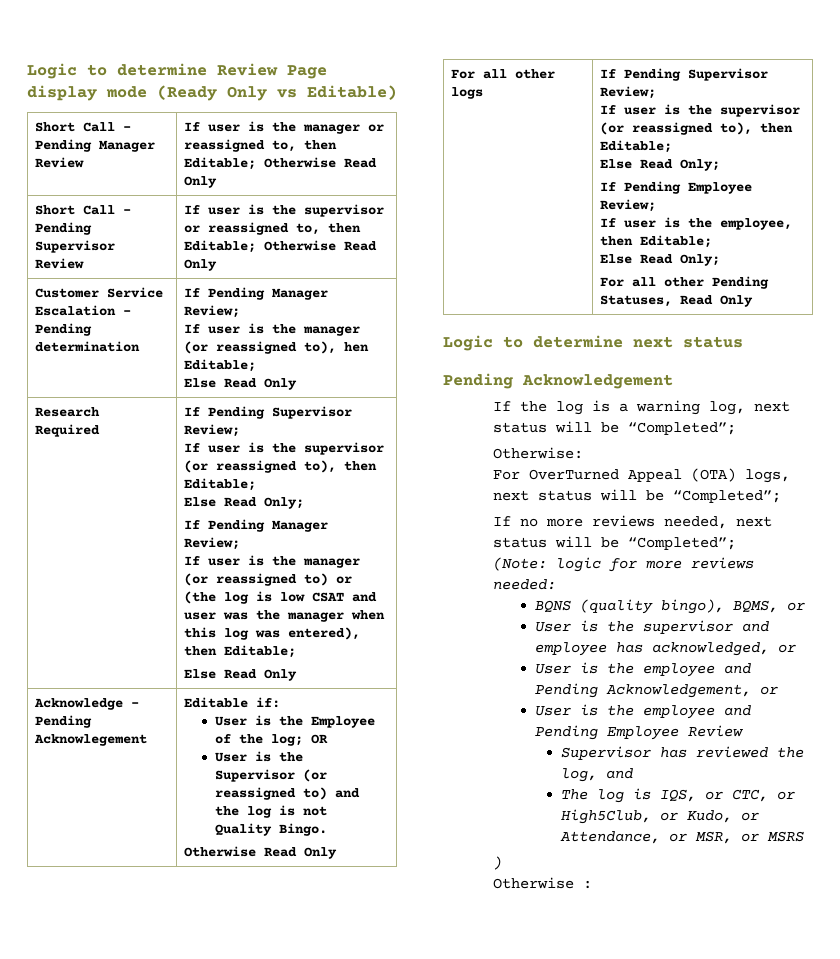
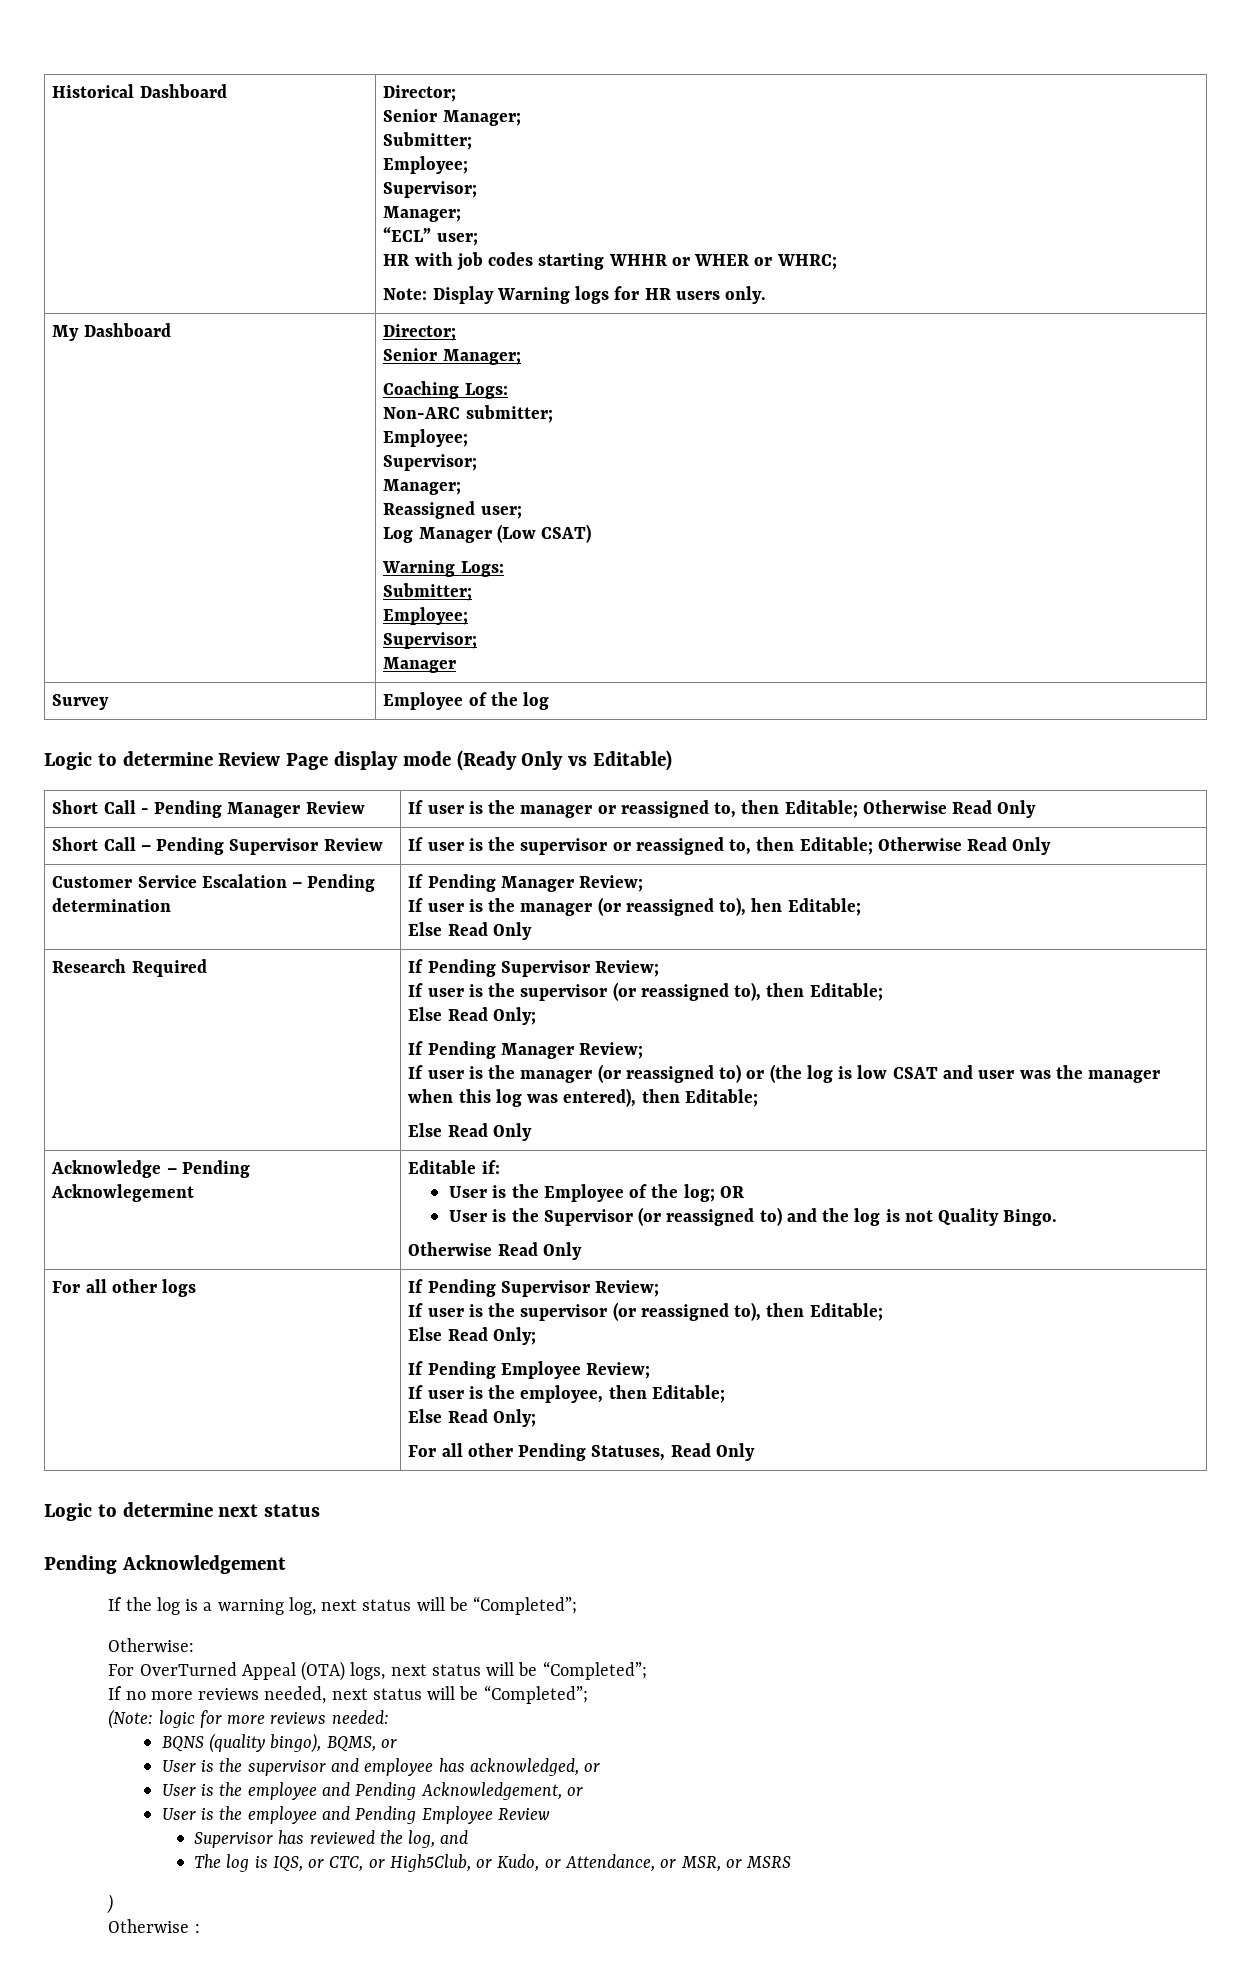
+ Historical Dashboard | Director;
+ Senior Manager;
+ Submitter;
+ Employee;
+ Supervisor;
+ Manager;
+ “ECL” user;
+ HR with job codes starting WHHR or WHER or WHRC;
+ Note: Display Warning logs for HR users only.
+ My Dashboard | Director;
+ Senior Manager;
+ Coaching Logs:
+ Non-ARC submitter;
+ Employee;
+ Supervisor;
+ Manager;
+ Reassigned user;
+ Log Manager (Low CSAT)
+ Warning Logs:
+ Submitter;
+ Employee;
+ Supervisor;
+ Manager
+ Survey | Employee of the log

